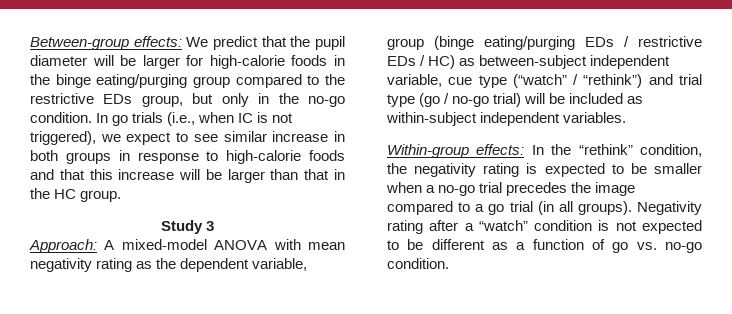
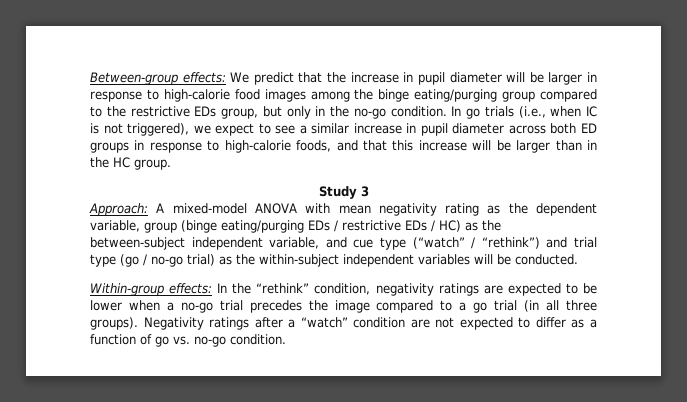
- Between-group effects: We predict that the pupil diameter will be larger for high-calorie foods in the binge eating/purging group compared to the restrictive EDs group, but only in the no-go condition.
+ Between-group effects: We predict that the increase in pupil diameter will be larger in response to high-calorie food images among the binge eating/purging group compared to the restrictive EDs group, but only in the no-go condition.
- In go trials (i.e., when IC is not triggered), we expect to see similar increase in both groups in response to high-calorie foods and that this increase will be larger than that in the HC group.
+ In go trials (i.e., when IC is not triggered), we expect to see a similar increase in pupil diameter across both ED groups in response to high-calorie foods, and that this increase will be larger than in the HC group.
- Approach: A mixed-model ANOVA with mean negativity rating as the dependent variable, group (binge eating/purging EDs / restrictive EDs / HC) as between-subject independent variable, cue type (“watch” / “rethink”) and trial type (go / no-go trial) will be included as within-subject independent variables.
+ Approach: A mixed-model ANOVA with mean negativity rating as the dependent variable, group (binge eating/purging EDs / restrictive EDs / HC) as the between-subject independent variable, and cue type (“watch” / “rethink”) and trial type (go / no-go trial) as the within-subject independent variables will be conducted.
- Within-group effects: In the “rethink” condition, the negativity rating is expected to be smaller when a no-go trial precedes the image compared to a go trial (in all groups).
+ Within-group effects: In the “rethink” condition, negativity ratings are expected to be lower when a no-go trial precedes the image compared to a go trial (in all three groups).
- Negativity rating after a “watch” condition is not expected to be different as a function of go vs. no-go condition.
+ Negativity ratings after a “watch” condition are not expected to differ as a function of go vs. no-go condition.

